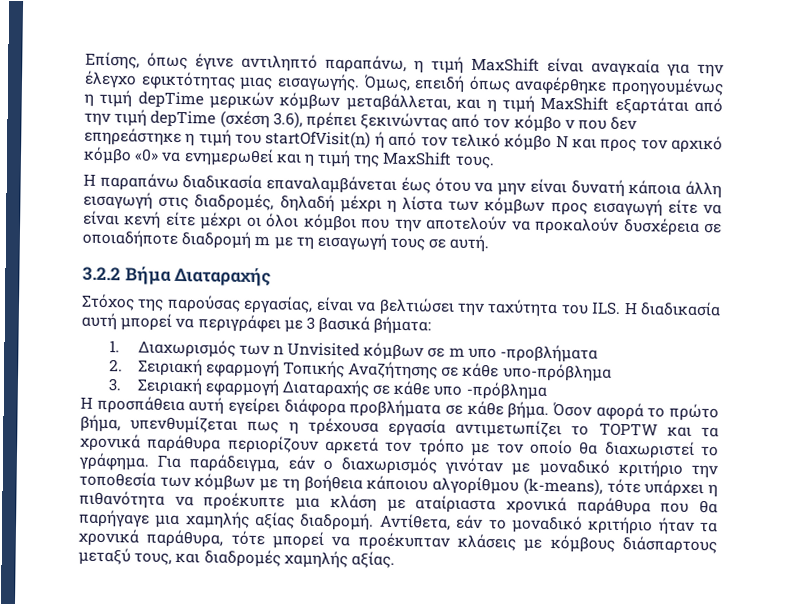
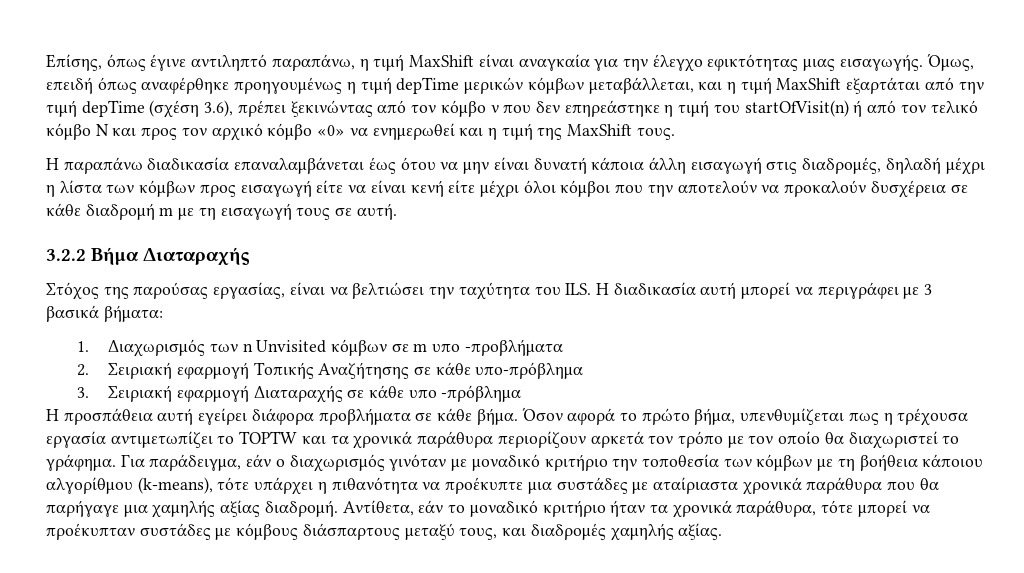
- Η παραπάνω διαδικασία επαναλαμβάνεται έως ότου να μην είναι δυνατή κάποια άλλη εισαγωγή στις διαδρομές, δηλαδή μέχρι η λίστα των κόμβων προς εισαγωγή είτε να είναι κενή είτε μέχρι οι όλοι κόμβοι που την αποτελούν να προκαλούν δυσχέρεια σε οποιαδήποτε διαδρομή m με τη εισαγωγή τους σε αυτή.
+ Η παραπάνω διαδικασία επαναλαμβάνεται έως ότου να μην είναι δυνατή κάποια άλλη εισαγωγή στις διαδρομές, δηλαδή μέχρι η λίστα των κόμβων προς εισαγωγή είτε να είναι κενή είτε μέχρι όλοι κόμβοι που την αποτελούν να προκαλούν δυσχέρεια σε κάθε διαδρομή m με τη εισαγωγή τους σε αυτή.
- Για παράδειγμα, εάν ο διαχωρισμός γινόταν με μοναδικό κριτήριο την τοποθεσία των κόμβων με τη βοήθεια κάποιου αλγορίθμου (k-means), τότε υπάρχει η πιθανότητα να προέκυπτε μια κλάση με αταίριαστα χρονικά παράθυρα που θα παρήγαγε μια χαμηλής αξίας διαδρομή.
+ Για παράδειγμα, εάν ο διαχωρισμός γινόταν με μοναδικό κριτήριο την τοποθεσία των κόμβων με τη βοήθεια κάποιου αλγορίθμου (k-means), τότε υπάρχει η πιθανότητα να προέκυπτε μια συστάδες με αταίριαστα χρονικά παράθυρα που θα παρήγαγε μια χαμηλής αξίας διαδρομή.
- Αντίθετα, εάν το μοναδικό κριτήριο ήταν τα χρονικά παράθυρα, τότε μπορεί να προέκυπταν κλάσεις με κόμβους διάσπαρτους μεταξύ τους, και διαδρομές χαμηλής αξίας.
+ Αντίθετα, εάν το μοναδικό κριτήριο ήταν τα χρονικά παράθυρα, τότε μπορεί να προέκυπταν συστάδες με κόμβους διάσπαρτους μεταξύ τους, και διαδρομές χαμηλής αξίας.

